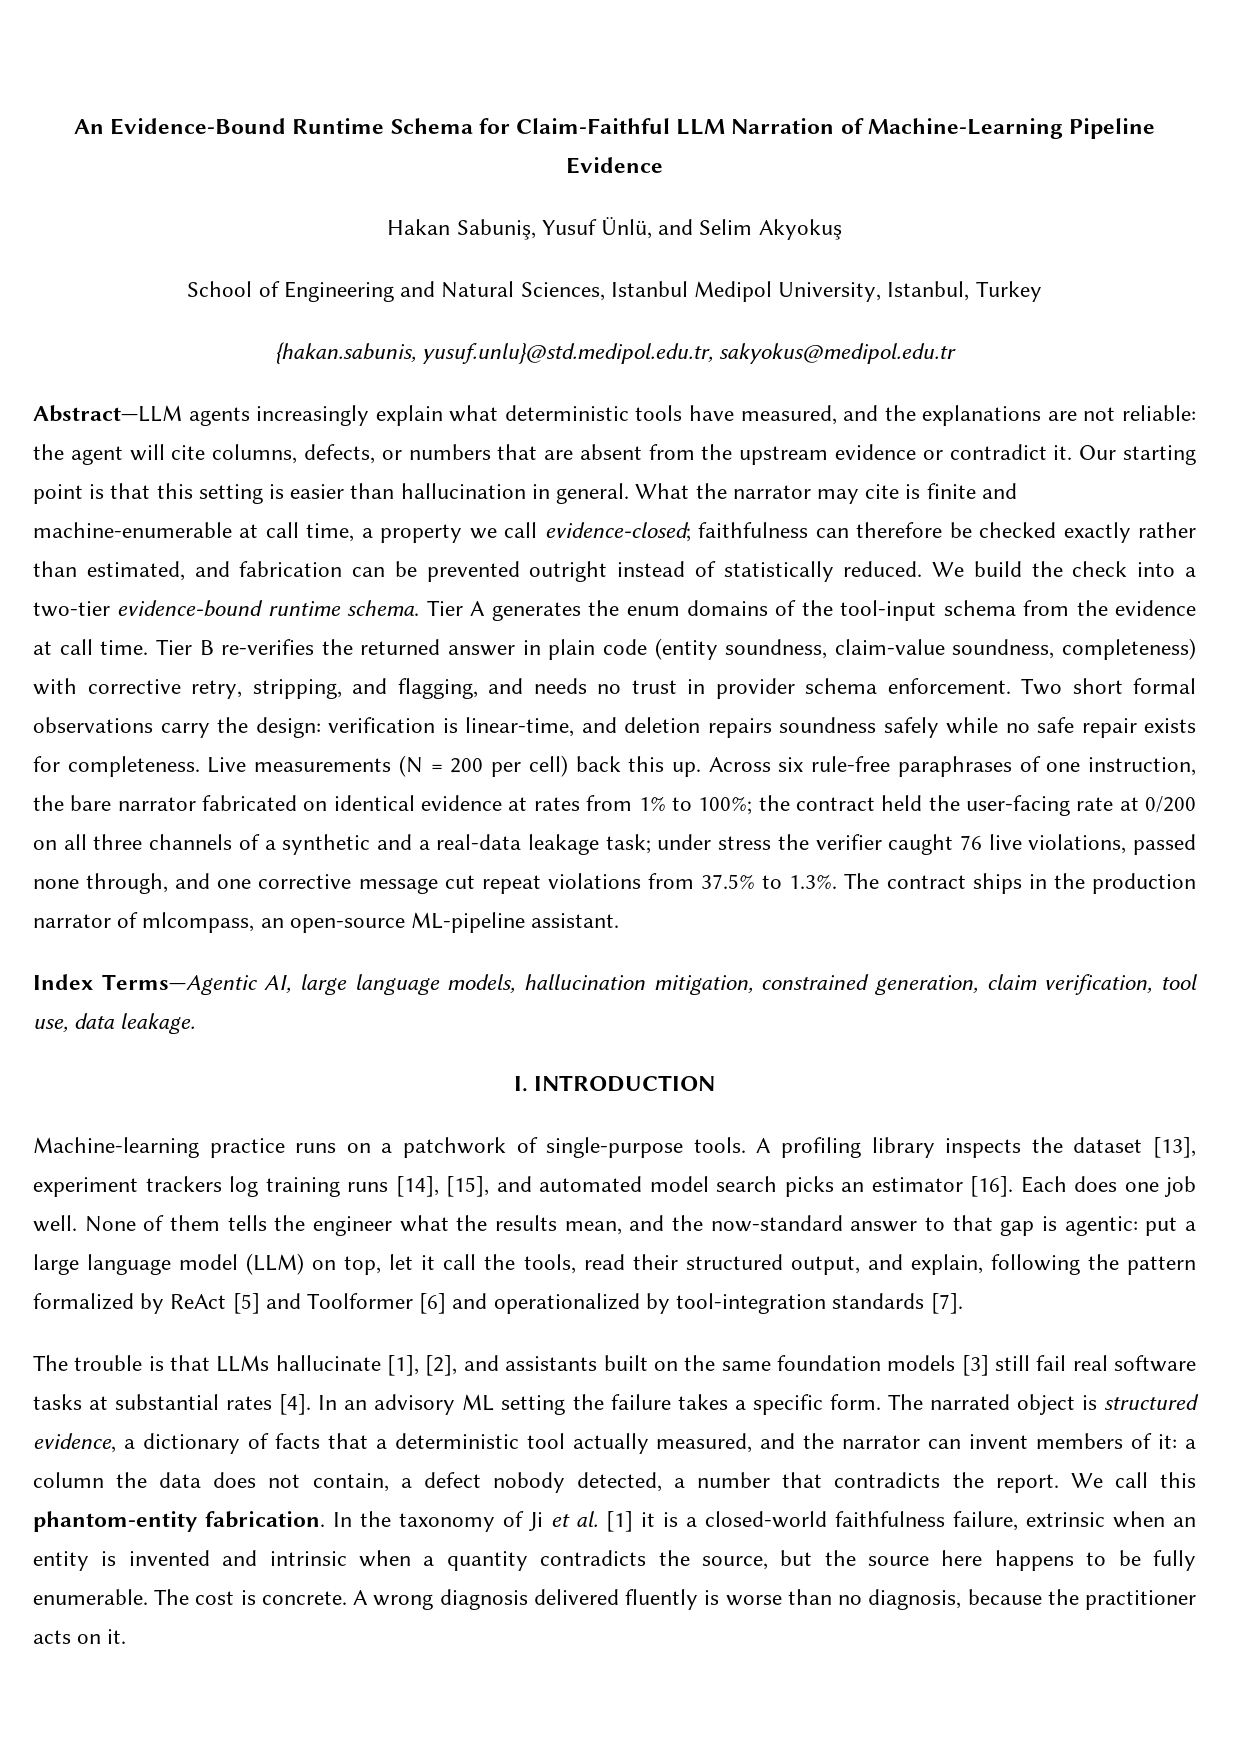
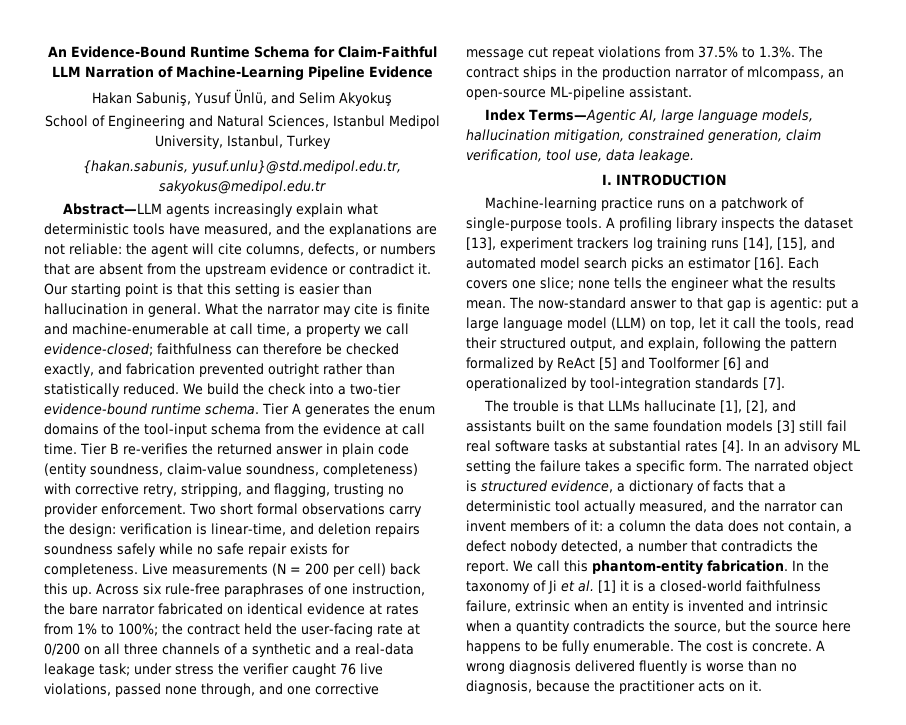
- What the narrator may cite is finite and machine-enumerable at call time, a property we call evidence-closed; faithfulness can therefore be checked exactly rather than estimated, and fabrication can be prevented outright instead of statistically reduced.
+ What the narrator may cite is finite and machine-enumerable at call time, a property we call evidence-closed; faithfulness can therefore be checked exactly, and fabrication prevented outright rather than statistically reduced.
- Tier B re-verifies the returned answer in plain code (entity soundness, claim-value soundness, completeness) with corrective retry, stripping, and flagging, and needs no trust in provider schema enforcement.
+ Tier B re-verifies the returned answer in plain code (entity soundness, claim-value soundness, completeness) with corrective retry, stripping, and flagging, trusting no provider enforcement.
- Each does one job well. None of them tells the engineer what the results mean, and the now-standard answer to that gap is agentic: put a large language model (LLM) on top, let it call the tools, read their structured output, and explain, following the pattern formalized by ReAct [5] and Toolformer [6] and operationalized by tool-integration standards [7].
+ Each covers one slice; none tells the engineer what the results mean. The now-standard answer to that gap is agentic: put a large language model (LLM) on top, let it call the tools, read their structured output, and explain, following the pattern formalized by ReAct [5] and Toolformer [6] and operationalized by tool-integration standards [7].

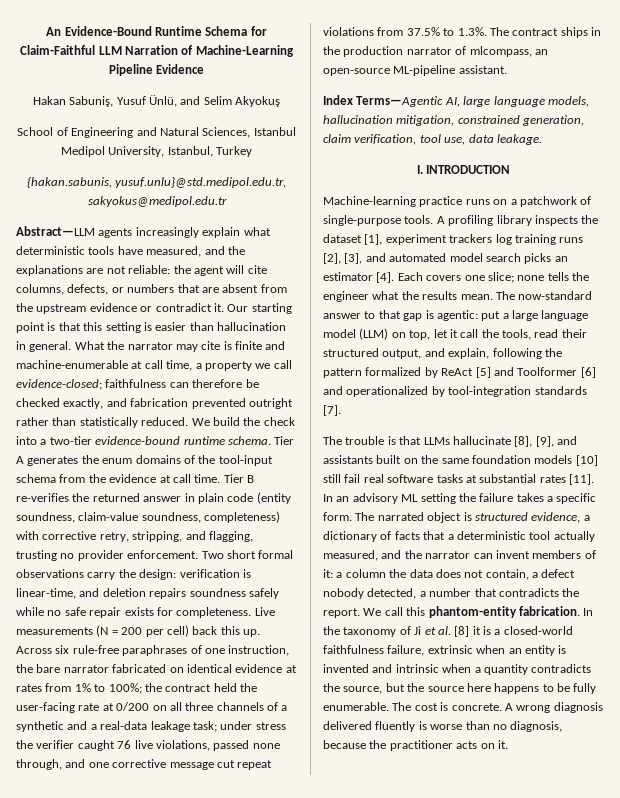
- A profiling library inspects the dataset [13], experiment trackers log training runs [14], [15], and automated model search picks an estimator [16].
+ A profiling library inspects the dataset [1], experiment trackers log training runs [2], [3], and automated model search picks an estimator [4].
- The trouble is that LLMs hallucinate [1], [2], and assistants built on the same foundation models [3] still fail real software tasks at substantial rates [4].
+ The trouble is that LLMs hallucinate [8], [9], and assistants built on the same foundation models [10] still fail real software tasks at substantial rates [11].
- In the taxonomy of Ji et al. [1] it is a closed-world faithfulness failure, extrinsic when an entity is invented and intrinsic when a quantity contradicts the source, but the source here happens to be fully enumerable.
+ In the taxonomy of Ji et al. [8] it is a closed-world faithfulness failure, extrinsic when an entity is invented and intrinsic when a quantity contradicts the source, but the source here happens to be fully enumerable.

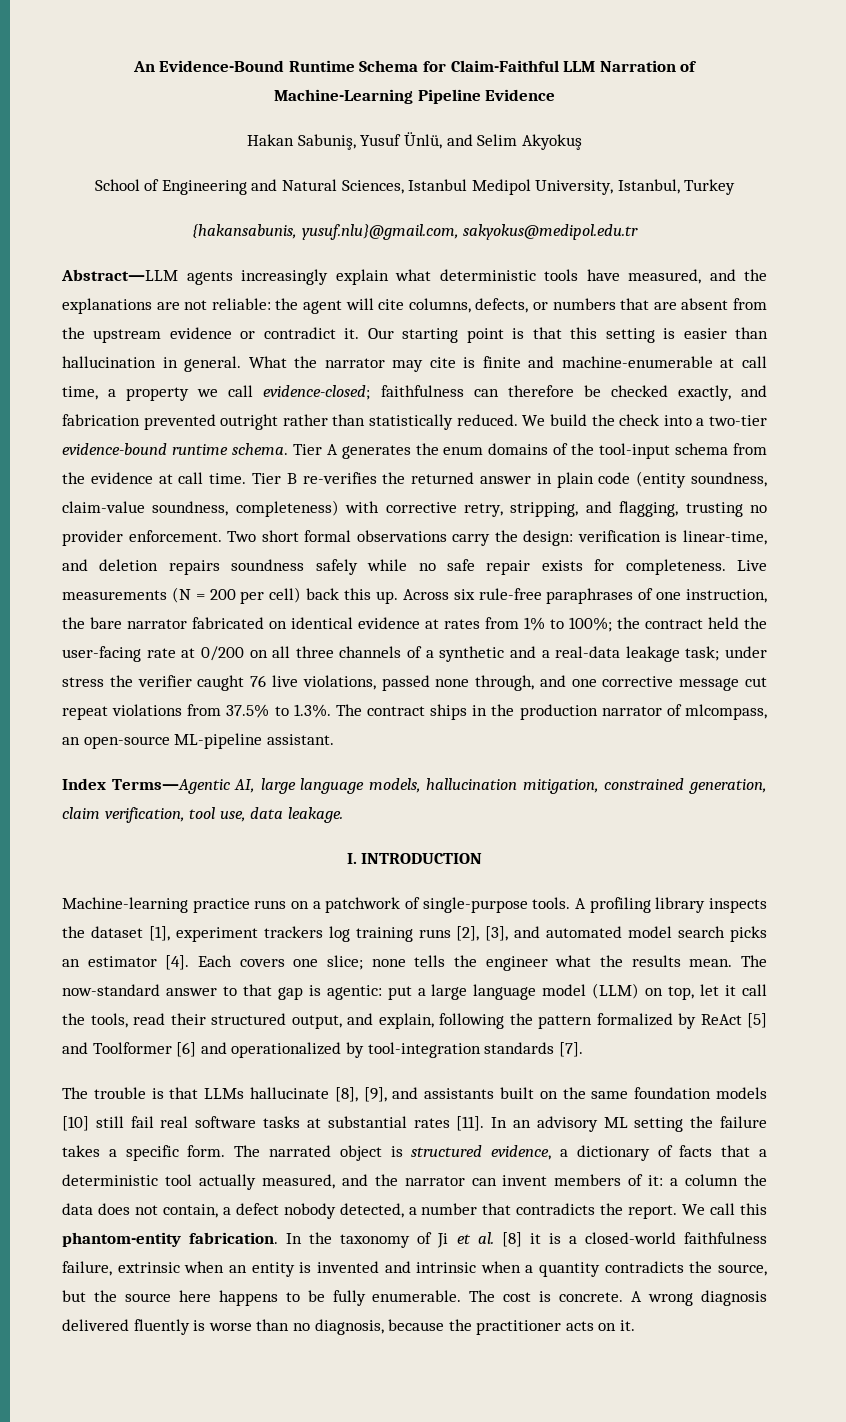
- {hakan.sabunis, yusuf.unlu}@std.medipol.edu.tr, sakyokus@medipol.edu.tr
+ {hakansabunis, yusuf.nlu}@gmail.com, sakyokus@medipol.edu.tr

